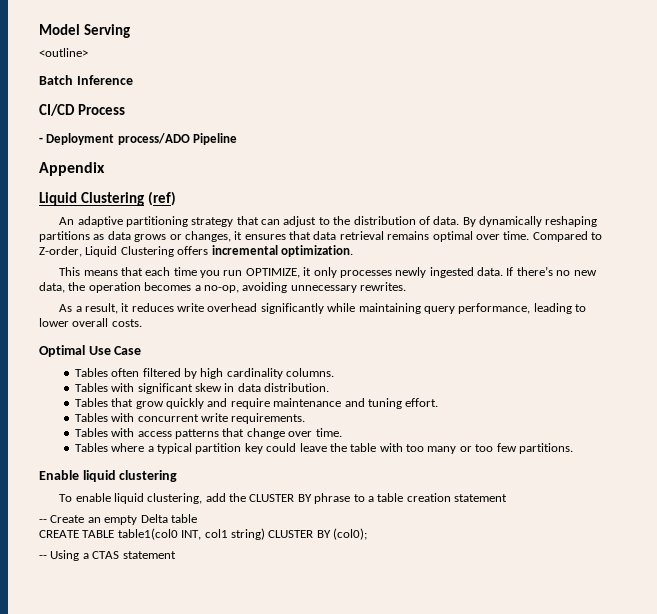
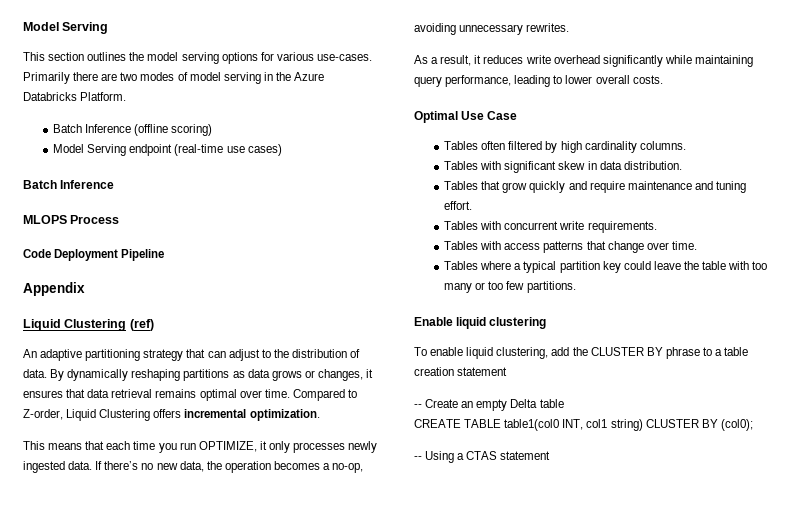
- <outline>
+ This section outlines the model serving options for various use-cases. Primarily there are two modes of model serving in the Azure Databricks Platform.
+ Batch Inference (offline scoring)
+ Model Serving endpoint (real-time use cases)
- CI/CD Process
+ MLOPS Process
- - Deployment process/ADO Pipeline
+ Code Deployment Pipeline

